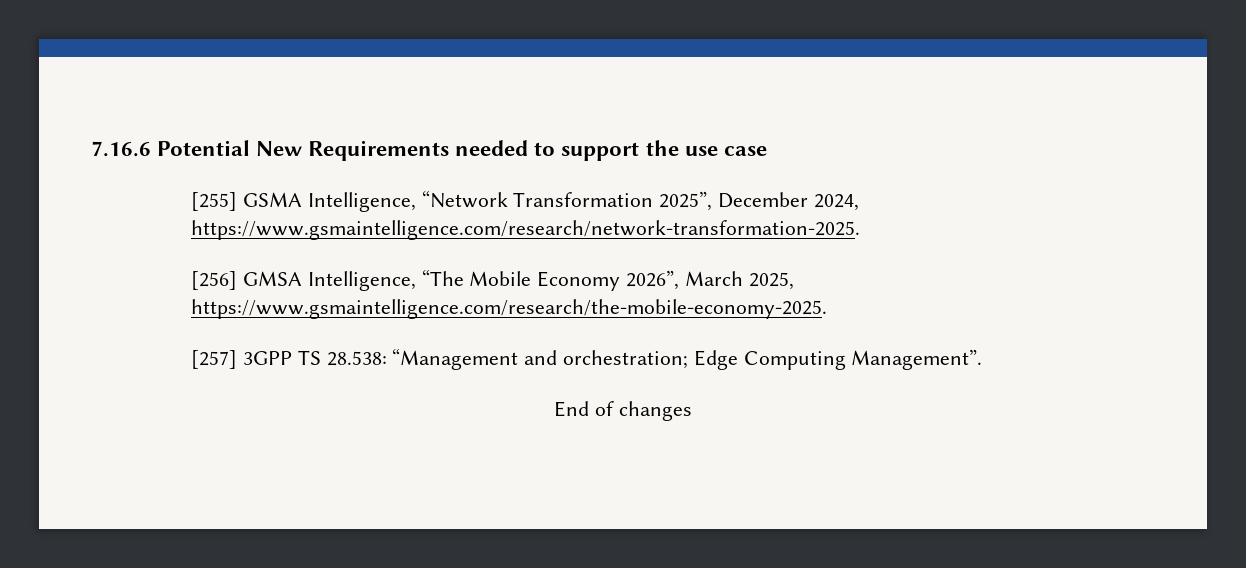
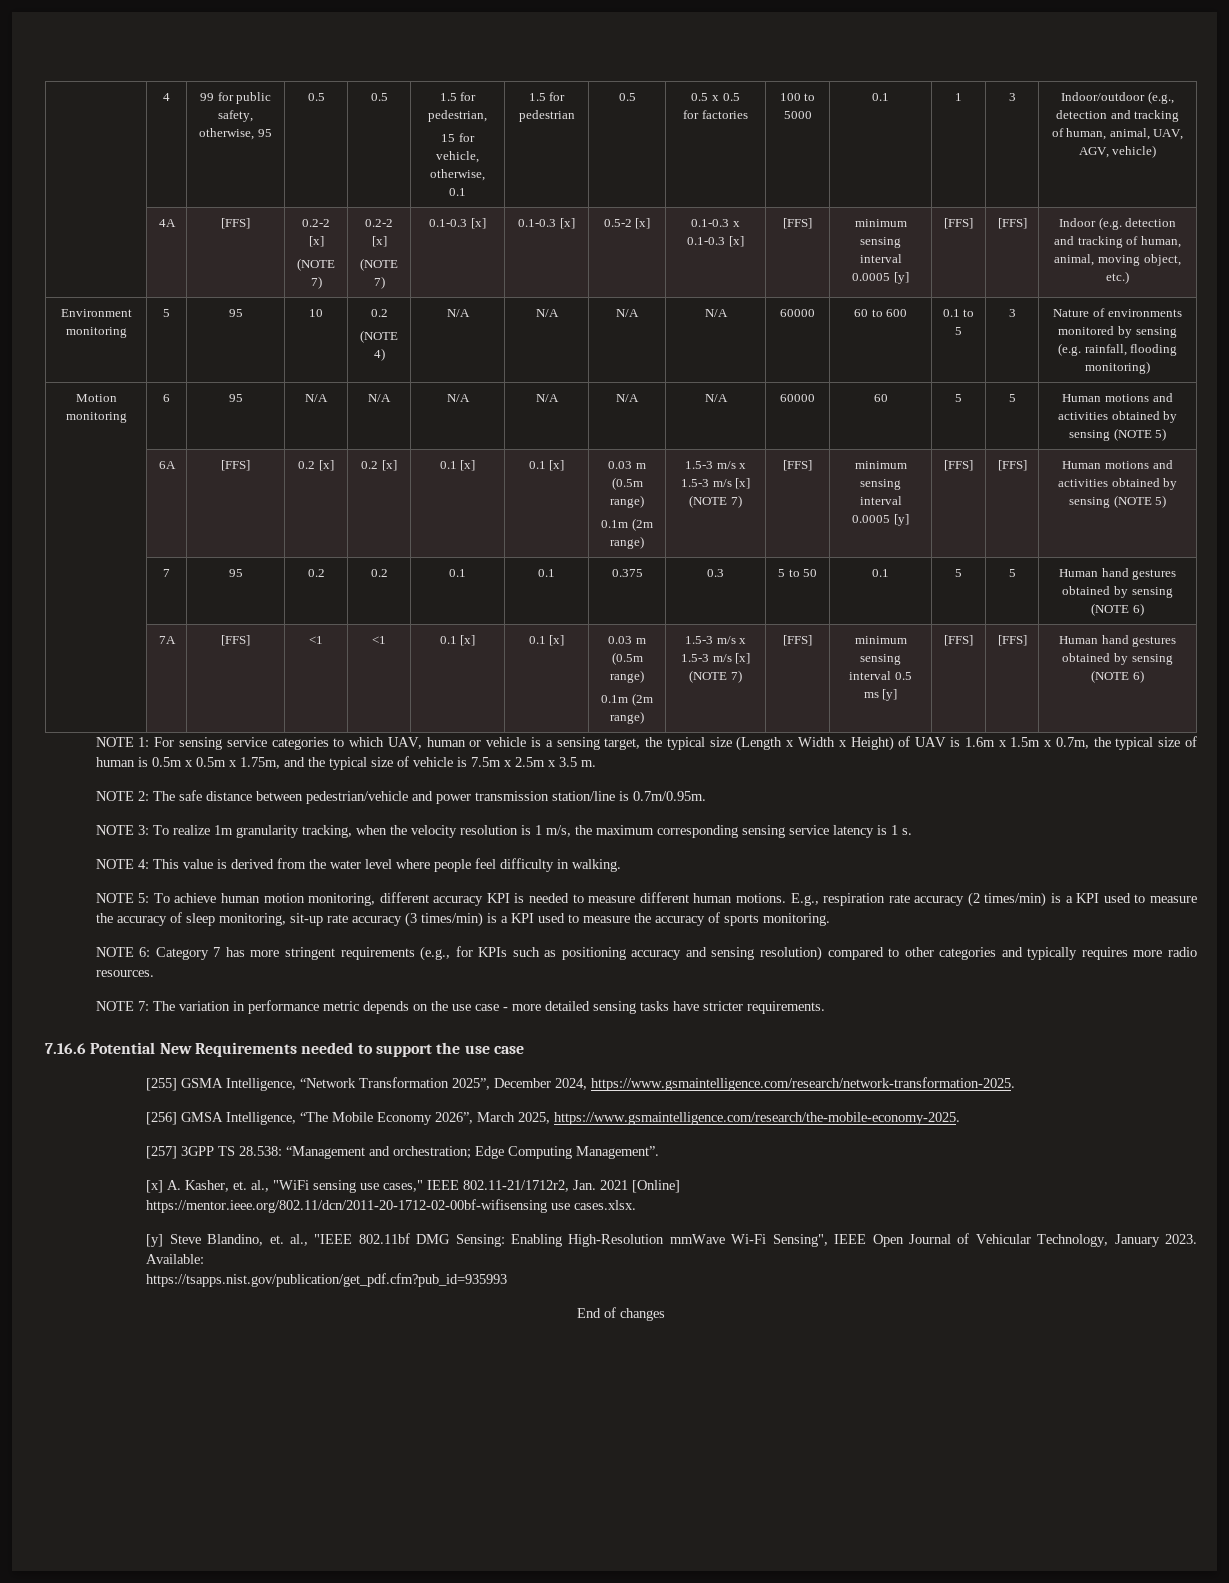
+ 4 | 99 for public safety, otherwise, 95 | 0.5 | 0.5 | 1.5 for pedestrian,
+ 15 for vehicle, otherwise, 0.1 | 1.5 for pedestrian | 0.5 | 0.5 x 0.5
+ for factories | 100 to 5000 | 0.1 | 1 | 3 | Indoor/outdoor (e.g., detection and tracking of human, animal, UAV, AGV, vehicle)
+ | 4A | [FFS] | 0.2-2 [x]
+ (NOTE 7) | 0.2-2 [x]
+ (NOTE 7) | 0.1-0.3 [x] | 0.1-0.3 [x] | 0.5-2 [x] | 0.1-0.3 x 0.1-0.3 [x] | [FFS] | minimum sensing interval 0.0005 [y] | [FFS] | [FFS] | Indoor (e.g. detection and tracking of human, animal, moving object, etc.)
+ Environment monitoring | 5 | 95 | 10 | 0.2
+ (NOTE 4) | N/A | N/A | N/A | N/A | 60000 | 60 to 600 | 0.1 to 5 | 3 | Nature of environments monitored by sensing (e.g. rainfall, flooding monitoring)
+ Motion monitoring | 6 | 95 | N/A | N/A | N/A | N/A | N/A | N/A | 60000 | 60 | 5 | 5 | Human motions and activities obtained by sensing (NOTE 5)
+ | 6A | [FFS] | 0.2 [x] | 0.2 [x] | 0.1 [x] | 0.1 [x] | 0.03 m (0.5m range)
+ 0.1m (2m range) | 1.5-3 m/s x 1.5-3 m/s [x] (NOTE 7) | [FFS] | minimum sensing interval 0.0005 [y] | [FFS] | [FFS] | Human motions and activities obtained by sensing (NOTE 5)
+ | 7 | 95 | 0.2 | 0.2 | 0.1 | 0.1 | 0.375 | 0.3 | 5 to 50 | 0.1 | 5 | 5 | Human hand gestures obtained by sensing (NOTE 6)
+ | 7A | [FFS] | <1 | <1 | 0.1 [x] | 0.1 [x] | 0.03 m (0.5m range)
+ 0.1m (2m range) | 1.5-3 m/s x 1.5-3 m/s [x] (NOTE 7) | [FFS] | minimum sensing interval 0.5 ms [y] | [FFS] | [FFS] | Human hand gestures obtained by sensing (NOTE 6)
+ NOTE 1: For sensing service categories to which UAV, human or vehicle is a sensing target, the typical size (Length x Width x Height) of UAV is 1.6m x 1.5m x 0.7m, the typical size of human is 0.5m x 0.5m x 1.75m, and the typical size of vehicle is 7.5m x 2.5m x 3.5 m.
+ NOTE 2: The safe distance between pedestrian/vehicle and power transmission station/line is 0.7m/0.95m.
+ NOTE 3: To realize 1m granularity tracking, when the velocity resolution is 1 m/s, the maximum corresponding sensing service latency is 1 s.
+ NOTE 4: This value is derived from the water level where people feel difficulty in walking.
+ NOTE 5: To achieve human motion monitoring, different accuracy KPI is needed to measure different human motions. E.g., respiration rate accuracy (2 times/min) is a KPI used to measure the accuracy of sleep monitoring, sit-up rate accuracy (3 times/min) is a KPI used to measure the accuracy of sports monitoring.
+ NOTE 6: Category 7 has more stringent requirements (e.g., for KPIs such as positioning accuracy and sensing resolution) compared to other categories and typically requires more radio resources.
+ NOTE 7: The variation in performance metric depends on the use case - more detailed sensing tasks have stricter requirements.
+ [x] A. Kasher, et. al., "WiFi sensing use cases," IEEE 802.11-21/1712r2, Jan. 2021 [Online]
+ https://mentor.ieee.org/802.11/dcn/2011-20-1712-02-00bf-wifisensing use cases.xlsx.
+ [y] Steve Blandino, et. al., "IEEE 802.11bf DMG Sensing: Enabling High-Resolution mmWave Wi-Fi Sensing", IEEE Open Journal of Vehicular Technology, January 2023. Available:
+ https://tsapps.nist.gov/publication/get_pdf.cfm?pub_id=935993

